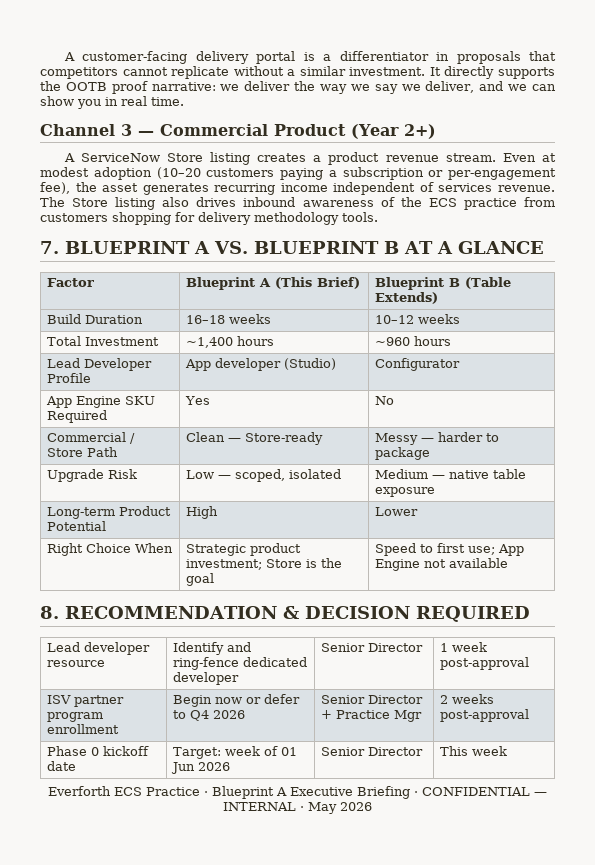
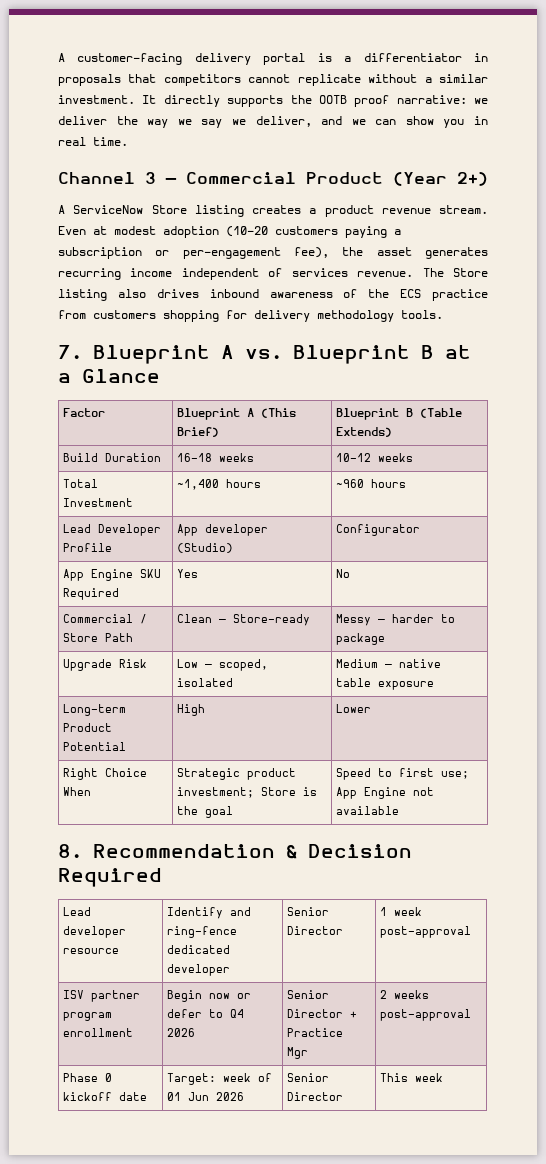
- 7. BLUEPRINT A VS. BLUEPRINT B AT A GLANCE
+ 7. Blueprint A vs. Blueprint B at a Glance
- 8. RECOMMENDATION & DECISION REQUIRED
+ 8. Recommendation & Decision Required
- Everforth ECS Practice · Blueprint A Executive Briefing · CONFIDENTIAL — INTERNAL · May 2026

